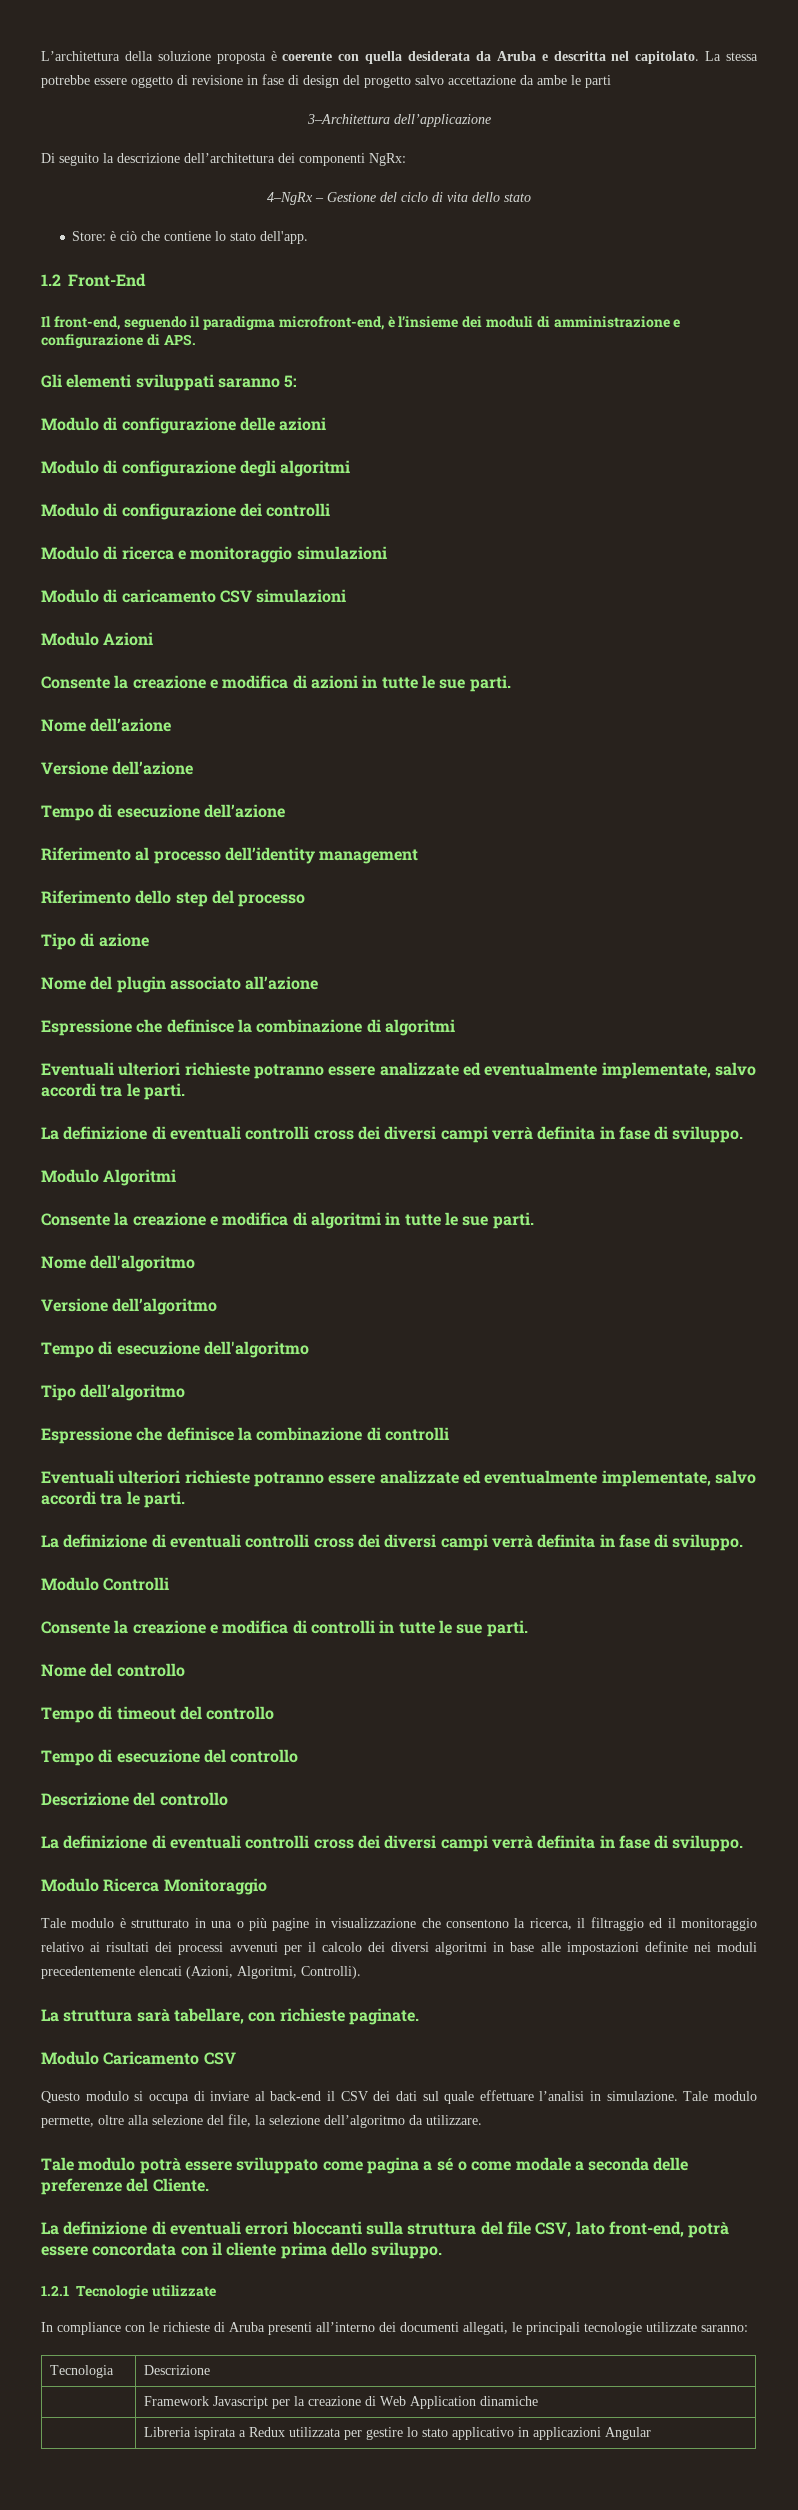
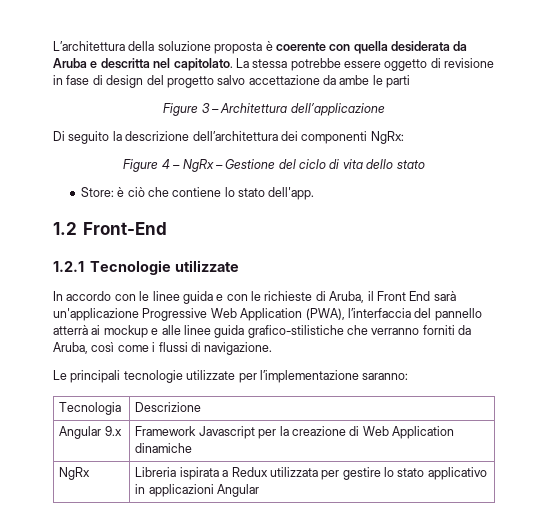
- 3–Architettura dell’applicazione
+ Figure 3 – Architettura dell’applicazione
- 4–NgRx – Gestione del ciclo di vita dello stato
+ Figure 4 – NgRx – Gestione del ciclo di vita dello stato
- Il front-end, seguendo il paradigma microfront-end, è l’insieme dei moduli di amministrazione e configurazione di APS.
- Gli elementi sviluppati saranno 5:
- Modulo di configurazione delle azioni
- Modulo di configurazione degli algoritmi
- Modulo di configurazione dei controlli
- Modulo di ricerca e monitoraggio simulazioni
- Modulo di caricamento CSV simulazioni
- Modulo Azioni
- Consente la creazione e modifica di azioni in tutte le sue parti.
- Nome dell’azione
- Versione dell’azione
- Tempo di esecuzione dell’azione
- Riferimento al processo dell’identity management
- Riferimento dello step del processo
- Tipo di azione
- Nome del plugin associato all’azione
- Espressione che definisce la combinazione di algoritmi
- Eventuali ulteriori richieste potranno essere analizzate ed eventualmente implementate, salvo accordi tra le parti.
- La definizione di eventuali controlli cross dei diversi campi verrà definita in fase di sviluppo.
- Modulo Algoritmi
- Consente la creazione e modifica di algoritmi in tutte le sue parti.
- Nome dell'algoritmo
- Versione dell’algoritmo
- Tempo di esecuzione dell'algoritmo
- Tipo dell’algoritmo
- Espressione che definisce la combinazione di controlli
- Eventuali ulteriori richieste potranno essere analizzate ed eventualmente implementate, salvo accordi tra le parti.
- La definizione di eventuali controlli cross dei diversi campi verrà definita in fase di sviluppo.
- Modulo Controlli
- Consente la creazione e modifica di controlli in tutte le sue parti.
- Nome del controllo
- Tempo di timeout del controllo
- Tempo di esecuzione del controllo
- Descrizione del controllo
- La definizione di eventuali controlli cross dei diversi campi verrà definita in fase di sviluppo.
- Modulo Ricerca Monitoraggio
- Tale modulo è strutturato in una o più pagine in visualizzazione che consentono la ricerca, il filtraggio ed il monitoraggio relativo ai risultati dei processi avvenuti per il calcolo dei diversi algoritmi in base alle impostazioni definite nei moduli precedentemente elencati (Azioni, Algoritmi, Controlli).
- La struttura sarà tabellare, con richieste paginate.
- Modulo Caricamento CSV
- Questo modulo si occupa di inviare al back-end il CSV dei dati sul quale effettuare l’analisi in simulazione. Tale modulo permette, oltre alla selezione del file, la selezione dell’algoritmo da utilizzare.
- Tale modulo potrà essere sviluppato come pagina a sé o come modale a seconda delle preferenze del Cliente.
- La definizione di eventuali errori bloccanti sulla struttura del file CSV, lato front-end, potrà essere concordata con il cliente prima dello sviluppo.
  1.2.1 Tecnologie utilizzate
- In compliance con le richieste di Aruba presenti all’interno dei documenti allegati, le principali tecnologie utilizzate saranno:
+ In accordo con le linee guida e con le richieste di Aruba, il Front End sarà un'applicazione Progressive Web Application (PWA), l’interfaccia del pannello atterrà ai mockup e alle linee guida grafico-stilistiche che verranno forniti da Aruba, così come i flussi di navigazione.
+ Le principali tecnologie utilizzate per l’implementazione saranno:
- | Framework Javascript per la creazione di Web Application dinamiche
+ Angular 9.x | Framework Javascript per la creazione di Web Application dinamiche
- | Libreria ispirata a Redux utilizzata per gestire lo stato applicativo in applicazioni Angular
+ NgRx | Libreria ispirata a Redux utilizzata per gestire lo stato applicativo in applicazioni Angular

